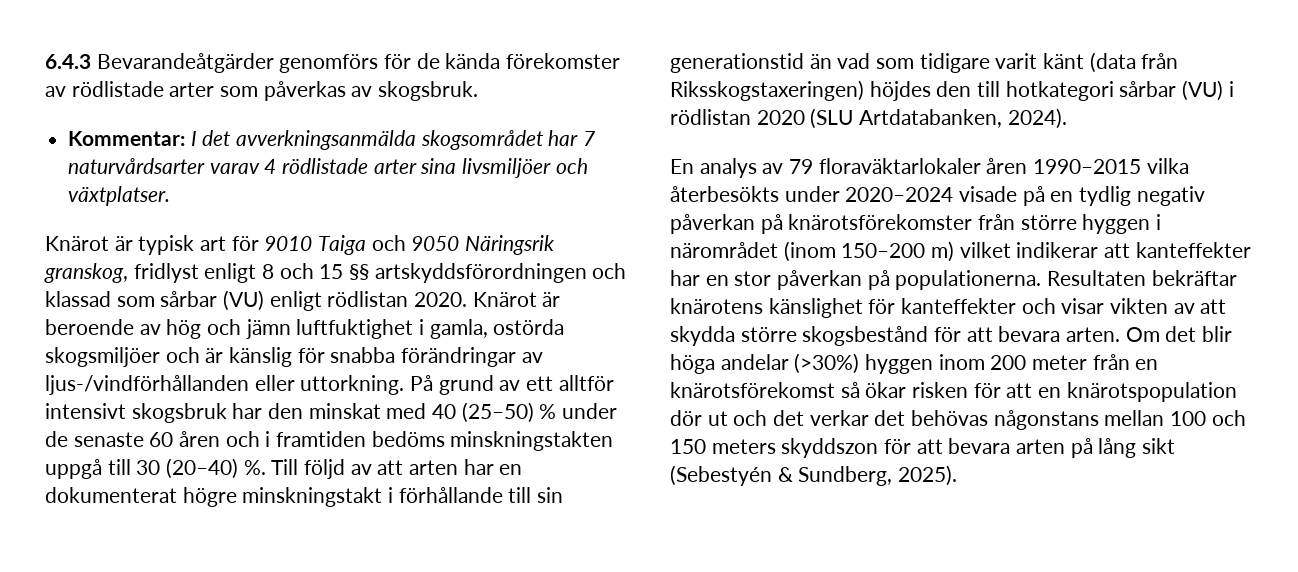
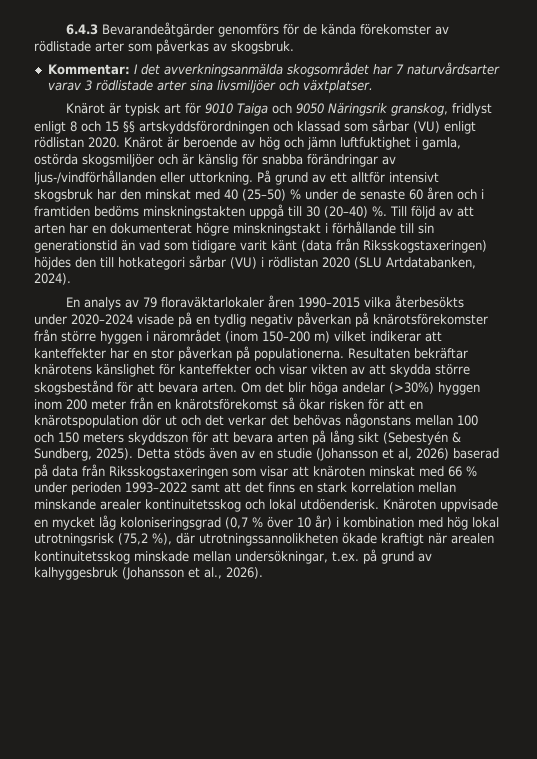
- Kommentar: I det avverkningsanmälda skogsområdet har 7 naturvårdsarter varav 4 rödlistade arter sina livsmiljöer och växtplatser.
+ Kommentar: I det avverkningsanmälda skogsområdet har 7 naturvårdsarter varav 3 rödlistade arter sina livsmiljöer och växtplatser.
+ Detta stöds även av en studie (Johansson et al, 2026) baserad på data från Riksskogstaxeringen som visar att knäroten minskat med 66 % under perioden 1993–2022 samt att det finns en stark korrelation mellan minskande arealer kontinuitetsskog och lokal utdöenderisk. Knäroten uppvisade en mycket låg koloniseringsgrad (0,7 % över 10 år) i kombination med hög lokal utrotningsrisk (75,2 %), där utrotningssannolikheten ökade kraftigt när arealen kontinuitetsskog minskade mellan undersökningar, t.ex. på grund av kalhyggesbruk (Johansson et al., 2026).

